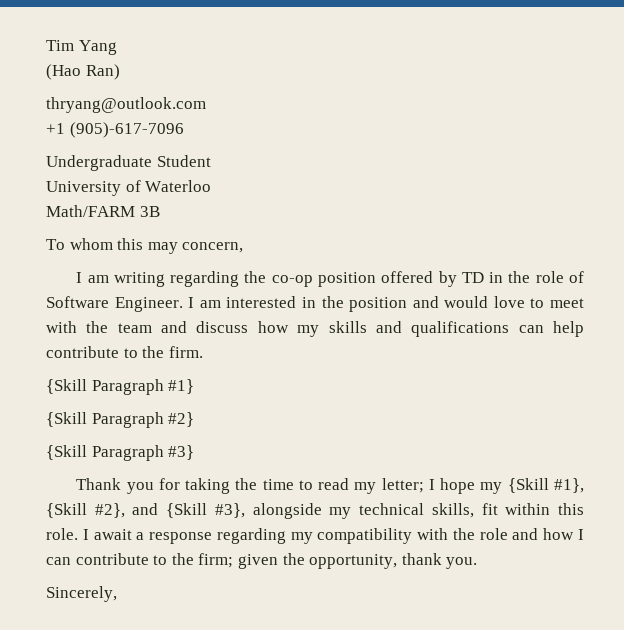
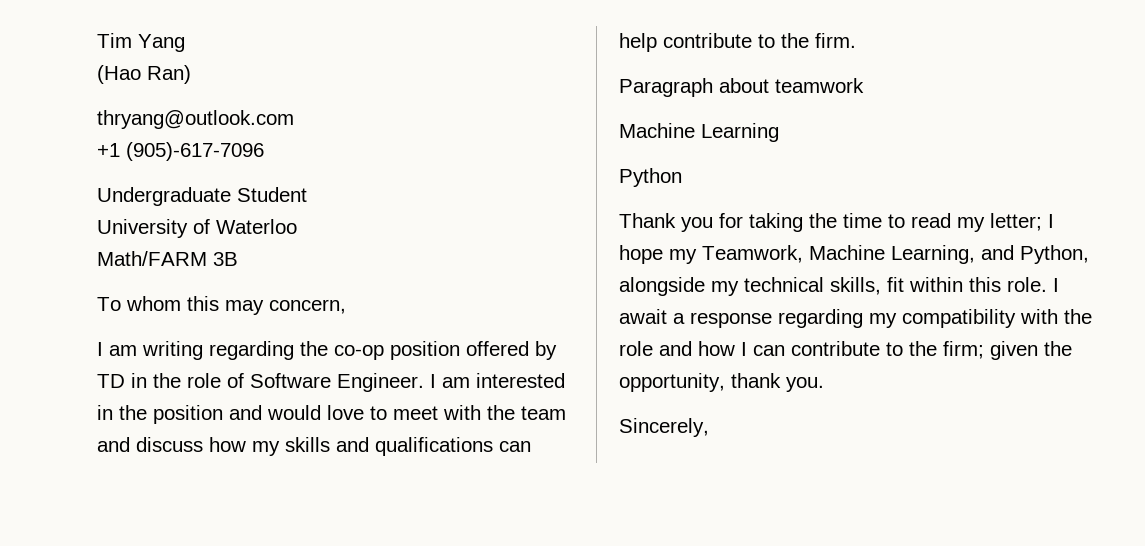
- {Skill Paragraph #1}
- {Skill Paragraph #2}
- {Skill Paragraph #3}
+ Paragraph about teamwork
+ Machine Learning
+ Python
- Thank you for taking the time to read my letter; I hope my {Skill #1}, {Skill #2}, and {Skill #3}, alongside my technical skills, fit within this role.
+ Thank you for taking the time to read my letter; I hope my Teamwork, Machine Learning, and Python, alongside my technical skills, fit within this role.

